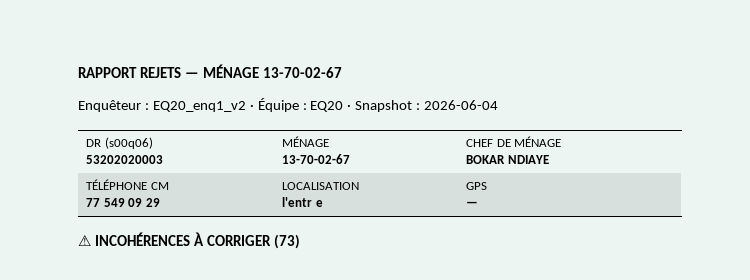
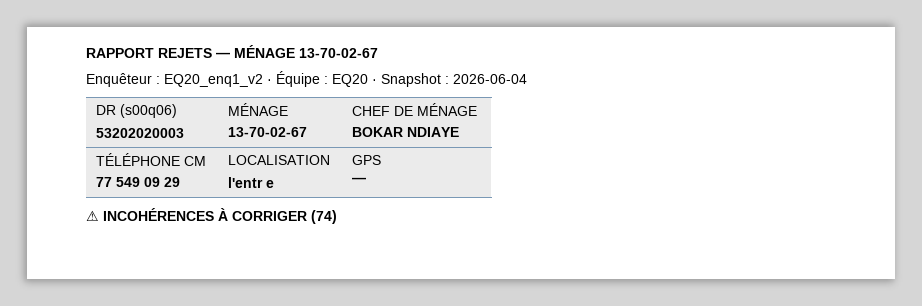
- ⚠ INCOHÉRENCES À CORRIGER (73)
+ ⚠ INCOHÉRENCES À CORRIGER (74)

